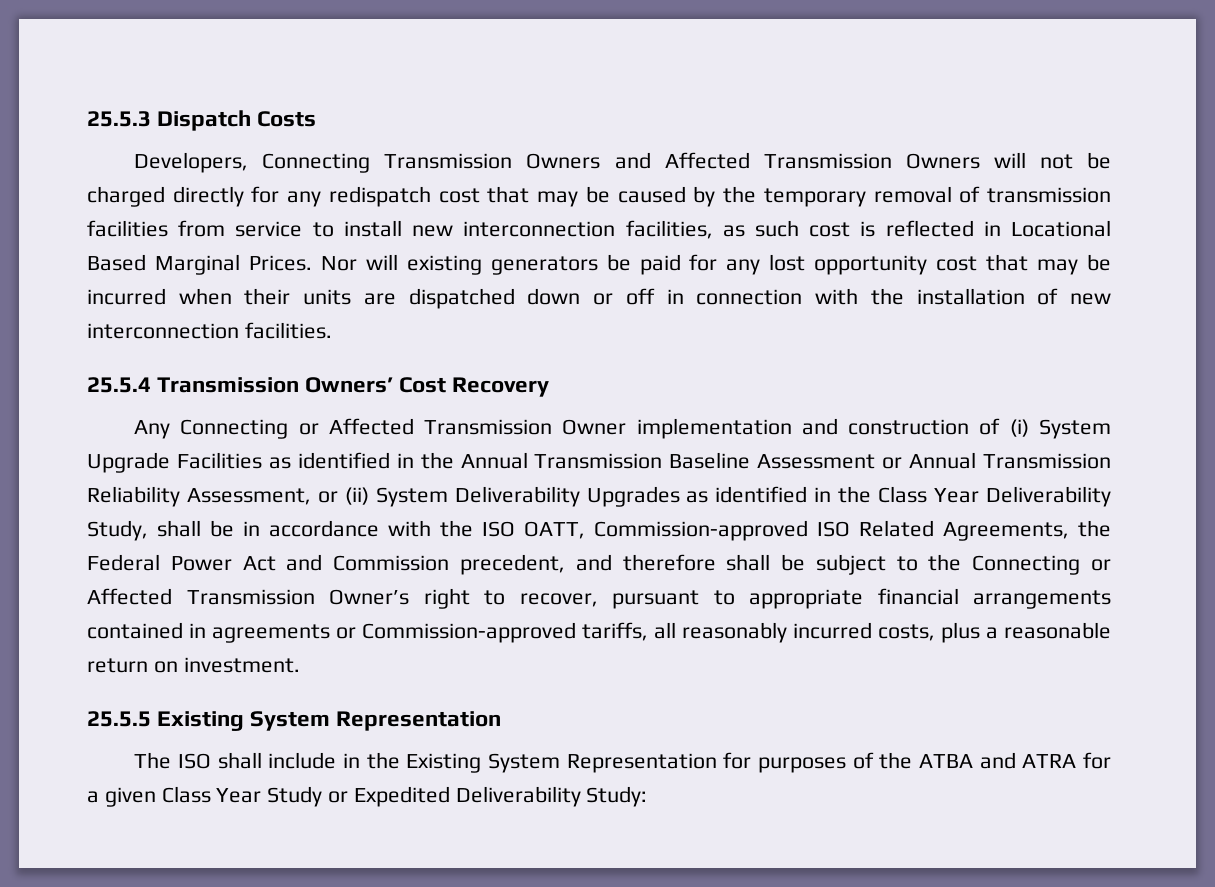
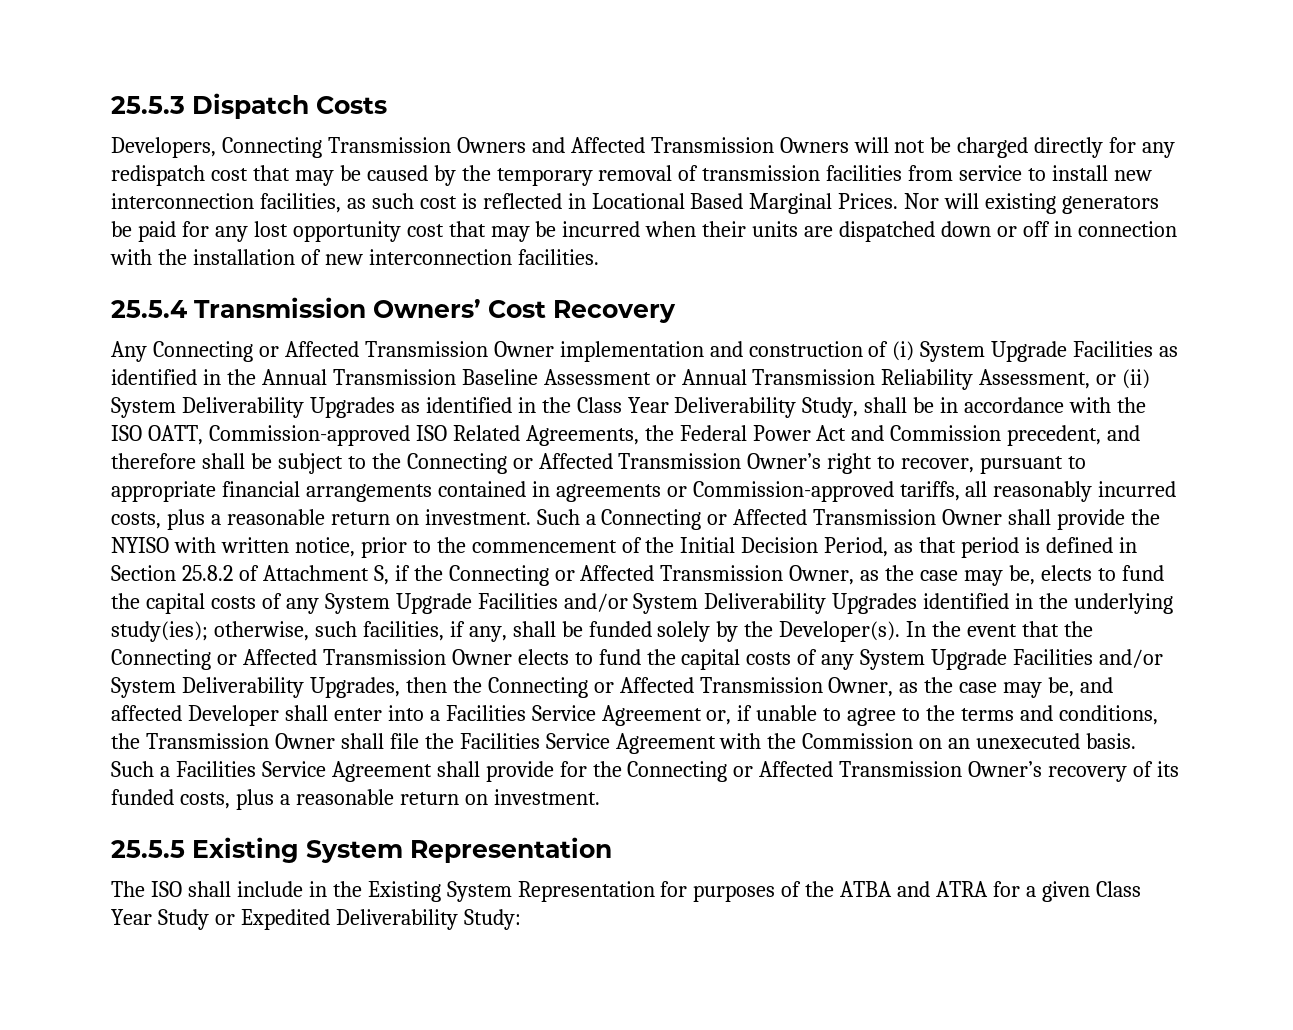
+ Such a Connecting or Affected Transmission Owner shall provide the NYISO with written notice, prior to the commencement of the Initial Decision Period, as that period is defined in Section 25.8.2 of Attachment S, if the Connecting or Affected Transmission Owner, as the case may be, elects to fund the capital costs of any System Upgrade Facilities and/or System Deliverability Upgrades identified in the underlying study(ies); otherwise, such facilities, if any, shall be funded solely by the Developer(s). In the event that the Connecting or Affected Transmission Owner elects to fund the capital costs of any System Upgrade Facilities and/or System Deliverability Upgrades, then the Connecting or Affected Transmission Owner, as the case may be, and affected Developer shall enter into a Facilities Service Agreement or, if unable to agree to the terms and conditions, the Transmission Owner shall file the Facilities Service Agreement with the Commission on an unexecuted basis. Such a Facilities Service Agreement shall provide for the Connecting or Affected Transmission Owner’s recovery of its funded costs, plus a reasonable return on investment.

